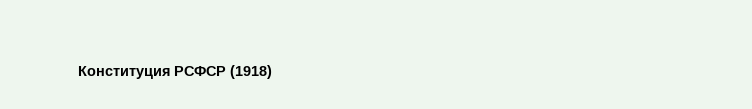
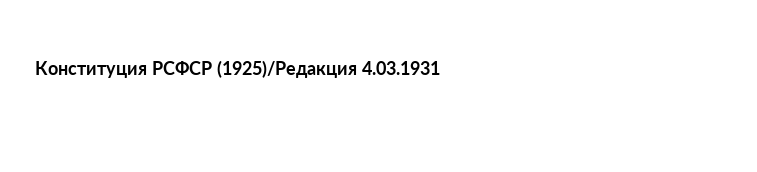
- Конституция РСФСР (1918)
+ Конституция РСФСР (1925)/Редакция 4.03.1931

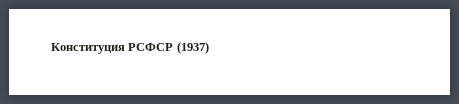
- Конституция РСФСР (1925)/Редакция 4.03.1931
+ Конституция РСФСР (1937)

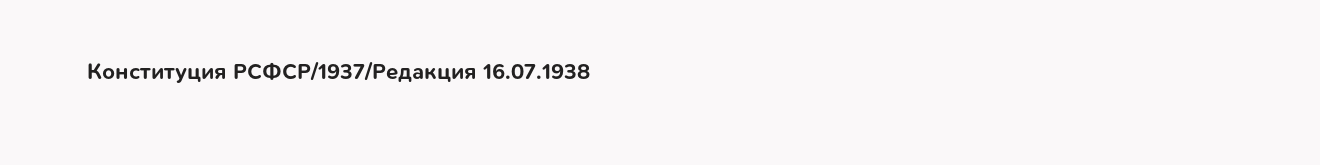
- Конституция РСФСР (1937)
+ Конституция РСФСР/1937/Редакция 16.07.1938

